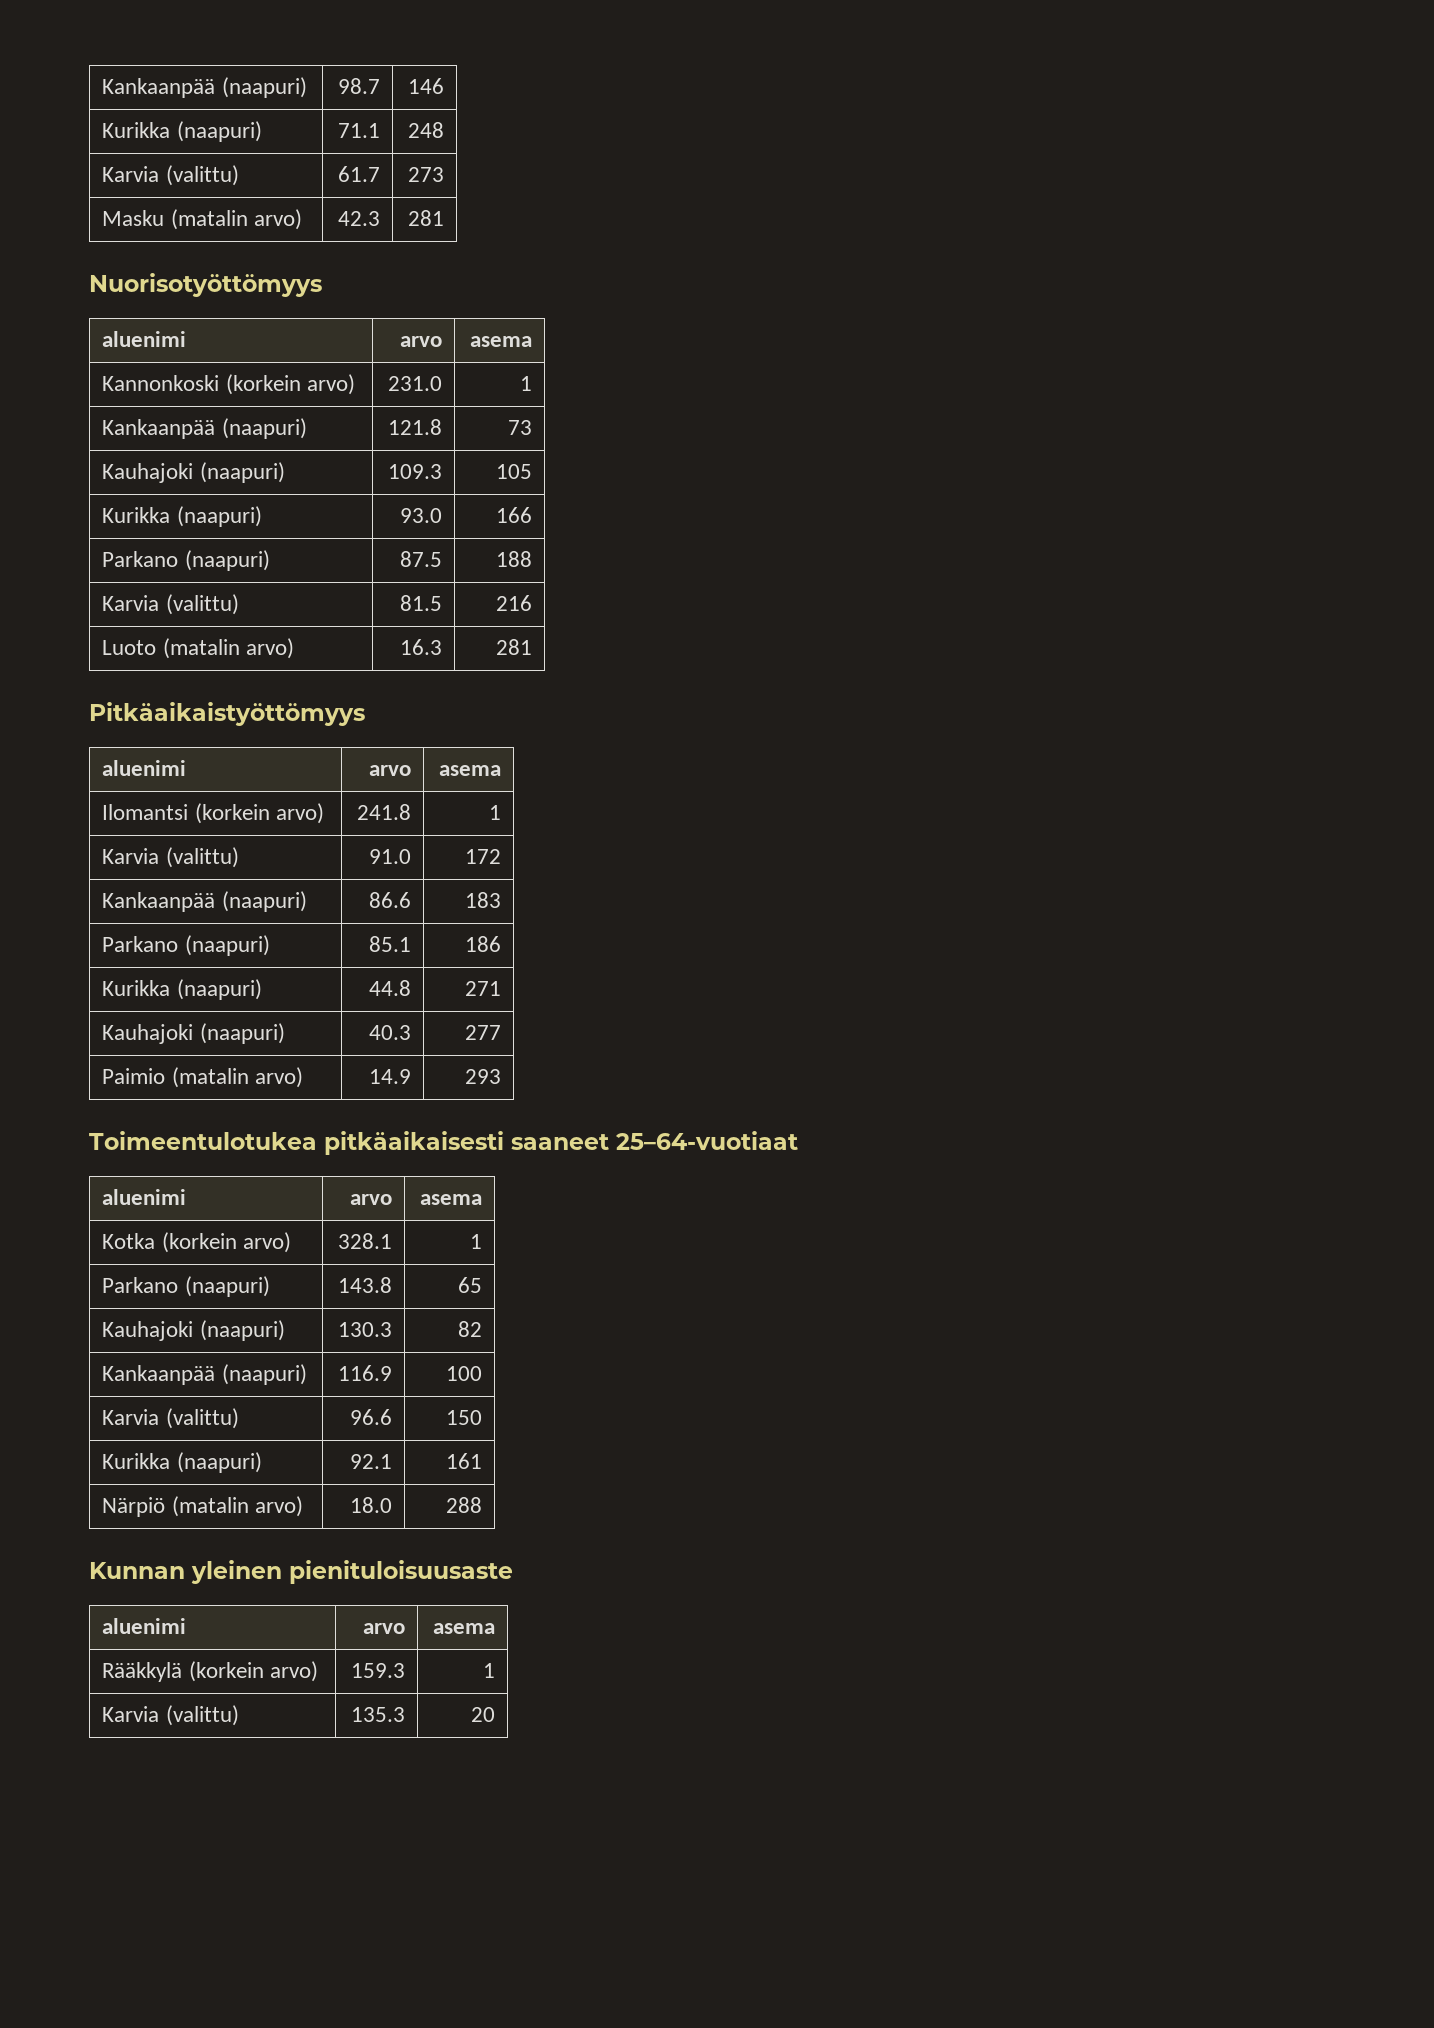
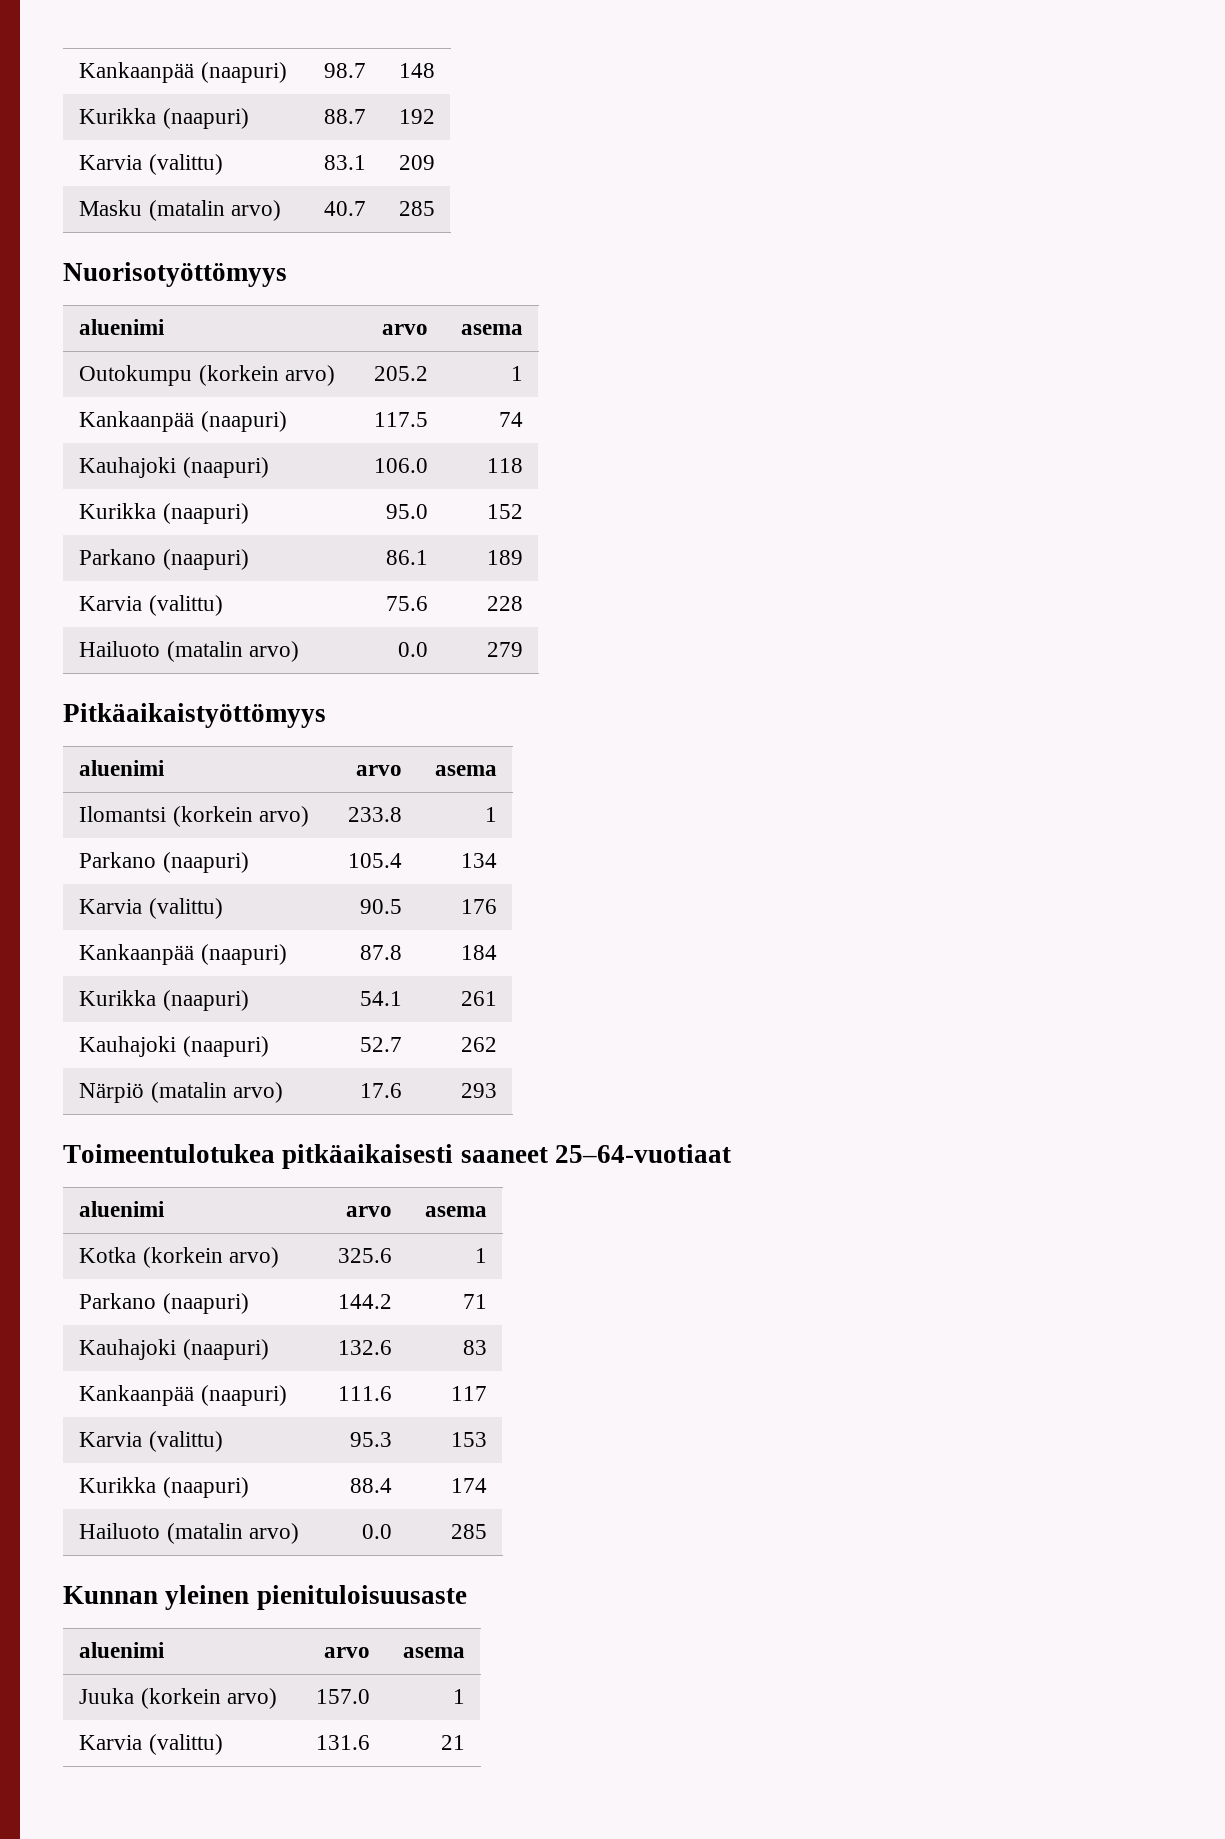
- Kankaanpää (naapuri) | 98.7 | 146
- Kurikka (naapuri) | 71.1 | 248
- Karvia (valittu) | 61.7 | 273
+ Kankaanpää (naapuri) | 98.7 | 148
+ Kurikka (naapuri) | 88.7 | 192
+ Karvia (valittu) | 83.1 | 209
- Masku (matalin arvo) | 42.3 | 281
+ Masku (matalin arvo) | 40.7 | 285
- Kannonkoski (korkein arvo) | 231.0 | 1
+ Outokumpu (korkein arvo) | 205.2 | 1
- Kankaanpää (naapuri) | 121.8 | 73
- Kauhajoki (naapuri) | 109.3 | 105
- Kurikka (naapuri) | 93.0 | 166
- Parkano (naapuri) | 87.5 | 188
- Karvia (valittu) | 81.5 | 216
- Luoto (matalin arvo) | 16.3 | 281
+ Kankaanpää (naapuri) | 117.5 | 74
+ Kauhajoki (naapuri) | 106.0 | 118
+ Kurikka (naapuri) | 95.0 | 152
+ Parkano (naapuri) | 86.1 | 189
+ Karvia (valittu) | 75.6 | 228
+ Hailuoto (matalin arvo) | 0.0 | 279
- Ilomantsi (korkein arvo) | 241.8 | 1
- Karvia (valittu) | 91.0 | 172
- Kankaanpää (naapuri) | 86.6 | 183
- Parkano (naapuri) | 85.1 | 186
- Kurikka (naapuri) | 44.8 | 271
- Kauhajoki (naapuri) | 40.3 | 277
- Paimio (matalin arvo) | 14.9 | 293
+ Ilomantsi (korkein arvo) | 233.8 | 1
+ Parkano (naapuri) | 105.4 | 134
+ Karvia (valittu) | 90.5 | 176
+ Kankaanpää (naapuri) | 87.8 | 184
+ Kurikka (naapuri) | 54.1 | 261
+ Kauhajoki (naapuri) | 52.7 | 262
+ Närpiö (matalin arvo) | 17.6 | 293
- Kotka (korkein arvo) | 328.1 | 1
- Parkano (naapuri) | 143.8 | 65
- Kauhajoki (naapuri) | 130.3 | 82
- Kankaanpää (naapuri) | 116.9 | 100
- Karvia (valittu) | 96.6 | 150
- Kurikka (naapuri) | 92.1 | 161
- Närpiö (matalin arvo) | 18.0 | 288
+ Kotka (korkein arvo) | 325.6 | 1
+ Parkano (naapuri) | 144.2 | 71
+ Kauhajoki (naapuri) | 132.6 | 83
+ Kankaanpää (naapuri) | 111.6 | 117
+ Karvia (valittu) | 95.3 | 153
+ Kurikka (naapuri) | 88.4 | 174
+ Hailuoto (matalin arvo) | 0.0 | 285
- Rääkkylä (korkein arvo) | 159.3 | 1
- Karvia (valittu) | 135.3 | 20
+ Juuka (korkein arvo) | 157.0 | 1
+ Karvia (valittu) | 131.6 | 21

